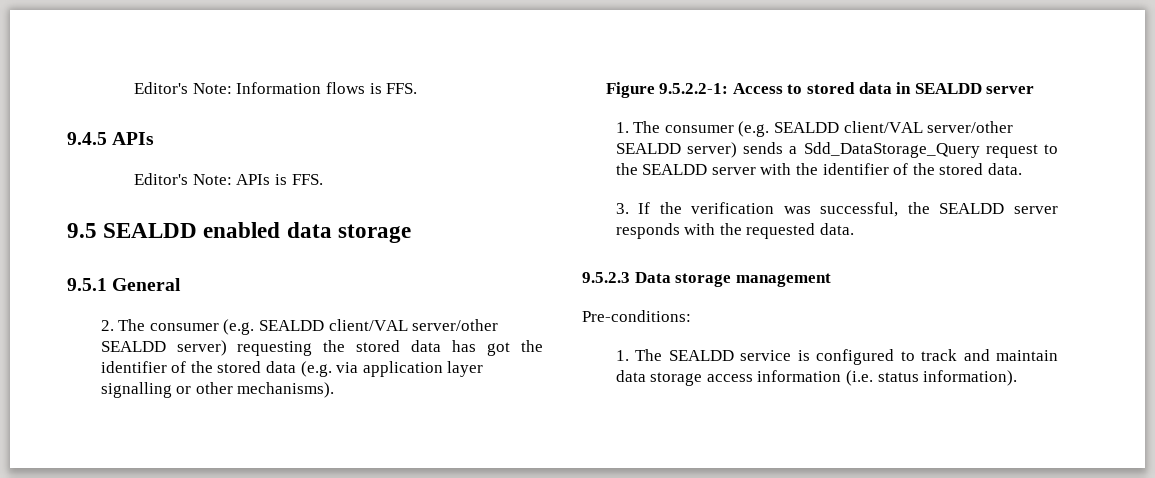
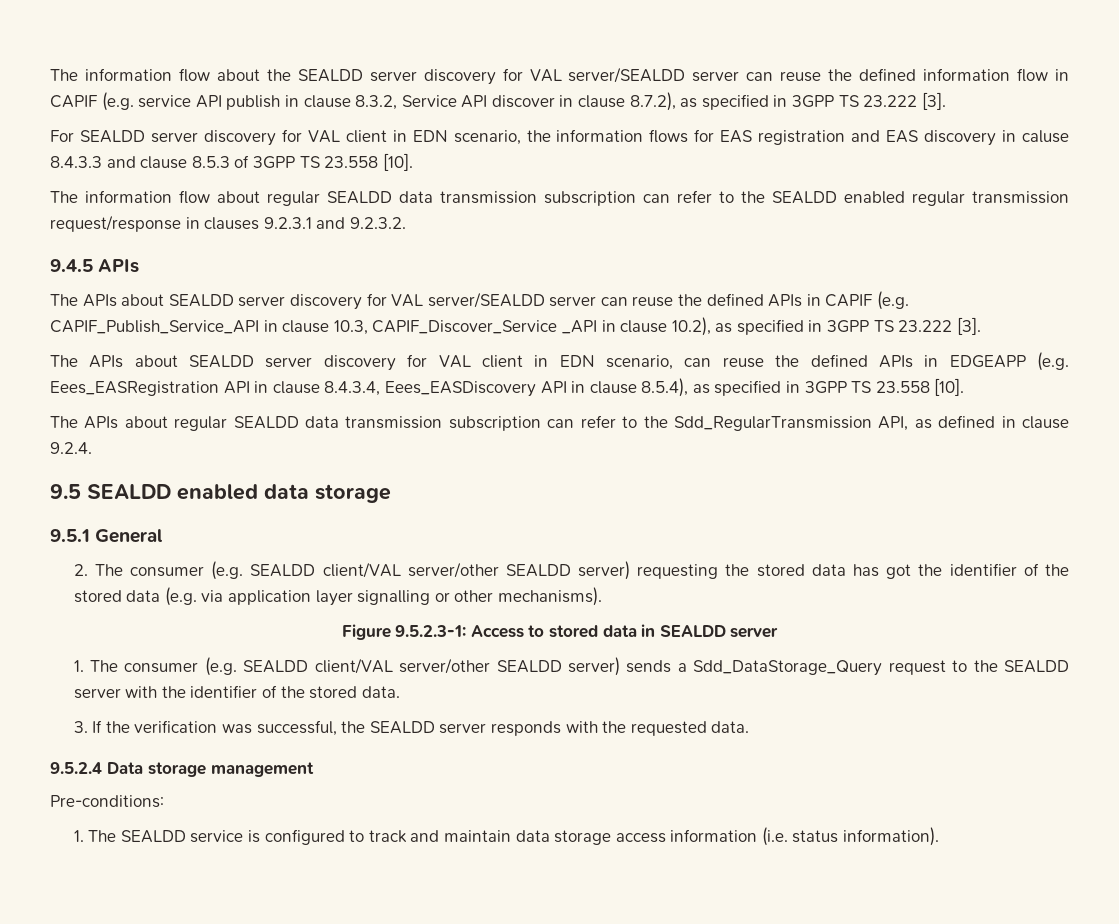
- Editor's Note: Information flows is FFS.
+ The information flow about the SEALDD server discovery for VAL server/SEALDD server can reuse the defined information flow in CAPIF (e.g. service API publish in clause 8.3.2, Service API discover in clause 8.7.2), as specified in 3GPP TS 23.222 [3].
+ For SEALDD server discovery for VAL client in EDN scenario, the information flows for EAS registration and EAS discovery in caluse 8.4.3.3 and clause 8.5.3 of 3GPP TS 23.558 [10].
+ The information flow about regular SEALDD data transmission subscription can refer to the SEALDD enabled regular transmission request/response in clauses 9.2.3.1 and 9.2.3.2.
  9.4.5 APIs
- Editor's Note: APIs is FFS.
+ The APIs about SEALDD server discovery for VAL server/SEALDD server can reuse the defined APIs in CAPIF (e.g. CAPIF_Publish_Service_API in clause 10.3, CAPIF_Discover_Service _API in clause 10.2), as specified in 3GPP TS 23.222 [3].
+ The APIs about SEALDD server discovery for VAL client in EDN scenario, can reuse the defined APIs in EDGEAPP (e.g. Eees_EASRegistration API in clause 8.4.3.4, Eees_EASDiscovery API in clause 8.5.4), as specified in 3GPP TS 23.558 [10].
+ The APIs about regular SEALDD data transmission subscription can refer to the Sdd_RegularTransmission API, as defined in clause 9.2.4.
- Figure 9.5.2.2-1: Access to stored data in SEALDD server
+ Figure 9.5.2.3-1: Access to stored data in SEALDD server
- 9.5.2.3 Data storage management
+ 9.5.2.4 Data storage management

